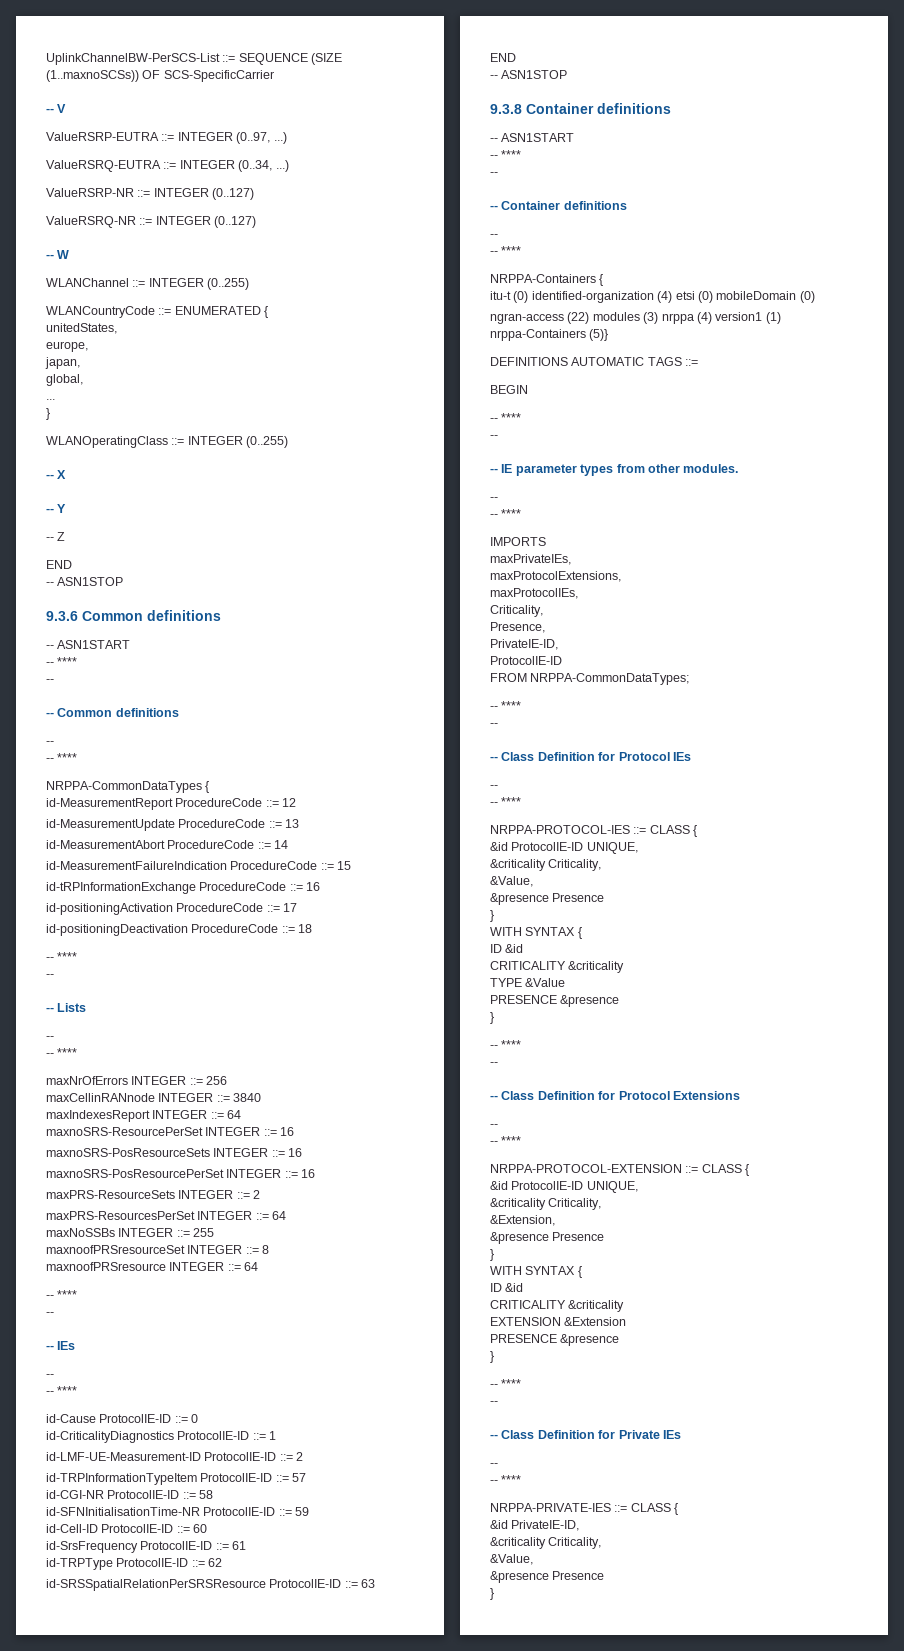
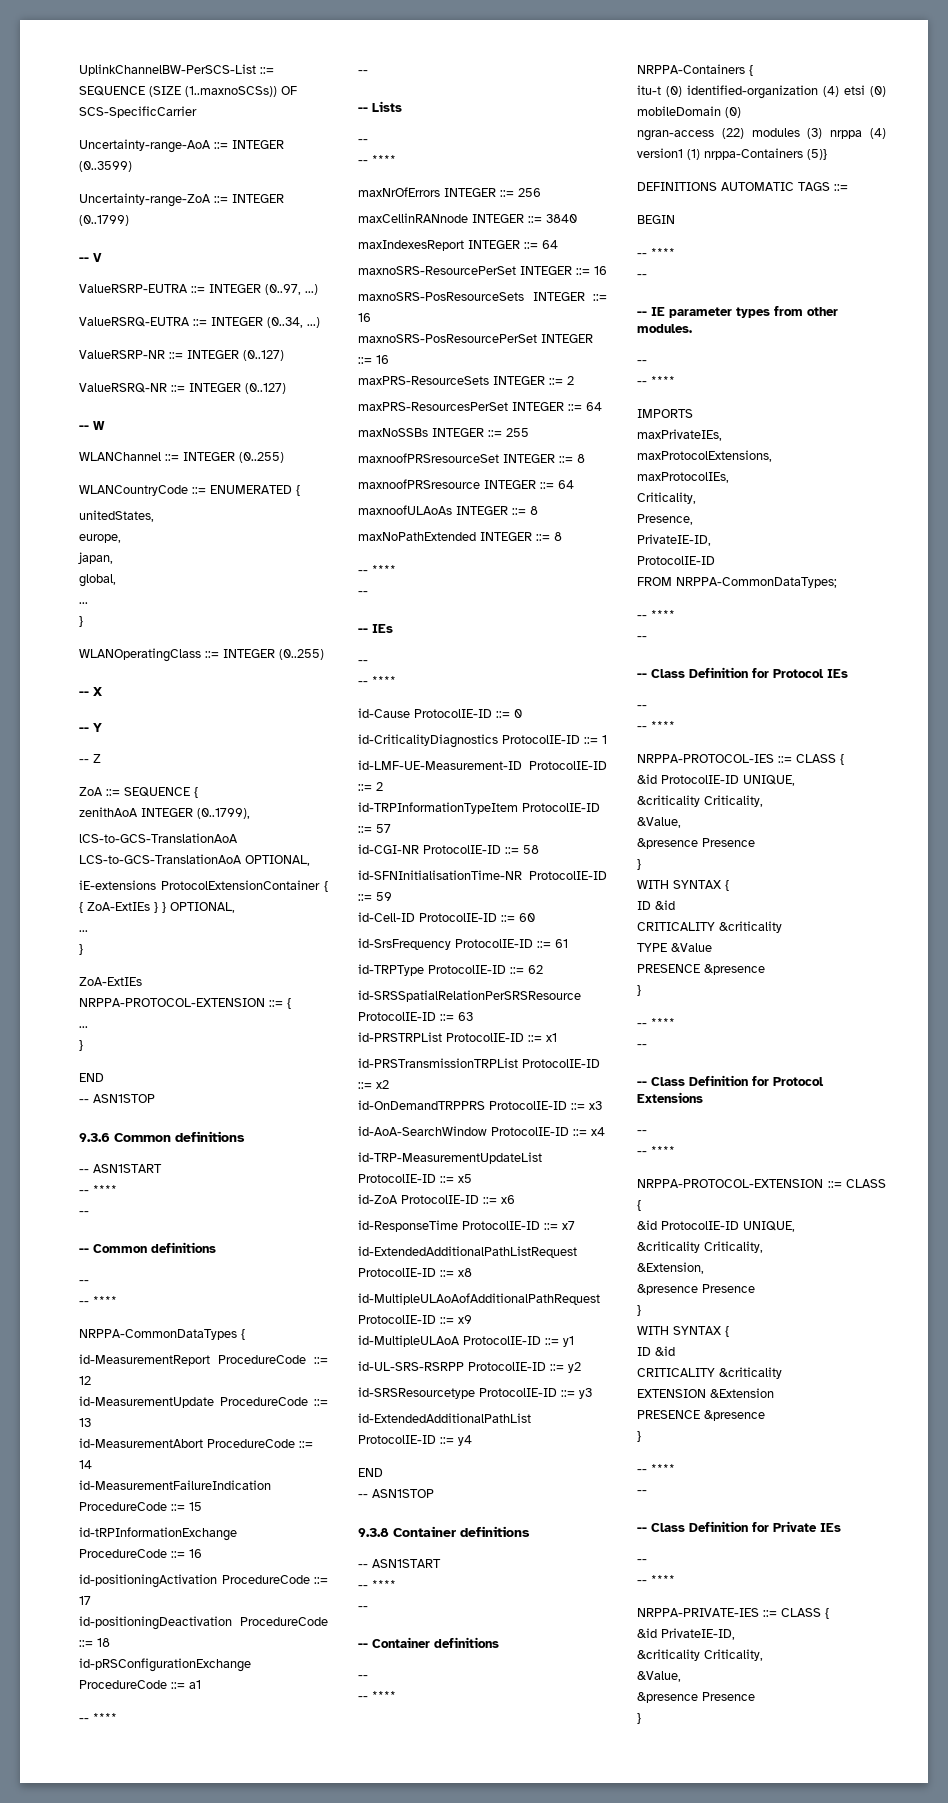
+ Uncertainty-range-AoA ::= INTEGER (0..3599)
+ Uncertainty-range-ZoA ::= INTEGER (0..1799)
+ ZoA ::= SEQUENCE {
+ zenithAoA INTEGER (0..1799),
+ lCS-to-GCS-TranslationAoA LCS-to-GCS-TranslationAoA OPTIONAL,
+ iE-extensions ProtocolExtensionContainer { { ZoA-ExtIEs } } OPTIONAL,
+ ...
+ }
+ ZoA-ExtIEs NRPPA-PROTOCOL-EXTENSION ::= {
+ ...
+ }
+ id-pRSConfigurationExchange ProcedureCode ::= a1
+ maxnoofULAoAs INTEGER ::= 8
+ maxNoPathExtended INTEGER ::= 8
+ id-PRSTRPList ProtocolIE-ID ::= x1
+ id-PRSTransmissionTRPList ProtocolIE-ID ::= x2
+ id-OnDemandTRPPRS ProtocolIE-ID ::= x3
+ id-AoA-SearchWindow ProtocolIE-ID ::= x4
+ id-TRP-MeasurementUpdateList ProtocolIE-ID ::= x5
+ id-ZoA ProtocolIE-ID ::= x6
+ id-ResponseTime ProtocolIE-ID ::= x7
+ id-ExtendedAdditionalPathListRequest ProtocolIE-ID ::= x8
+ id-MultipleULAoAofAdditionalPathRequest ProtocolIE-ID ::= x9
+ id-MultipleULAoA ProtocolIE-ID ::= y1
+ id-UL-SRS-RSRPP ProtocolIE-ID ::= y2
+ id-SRSResourcetype ProtocolIE-ID ::= y3
+ id-ExtendedAdditionalPathList ProtocolIE-ID ::= y4

